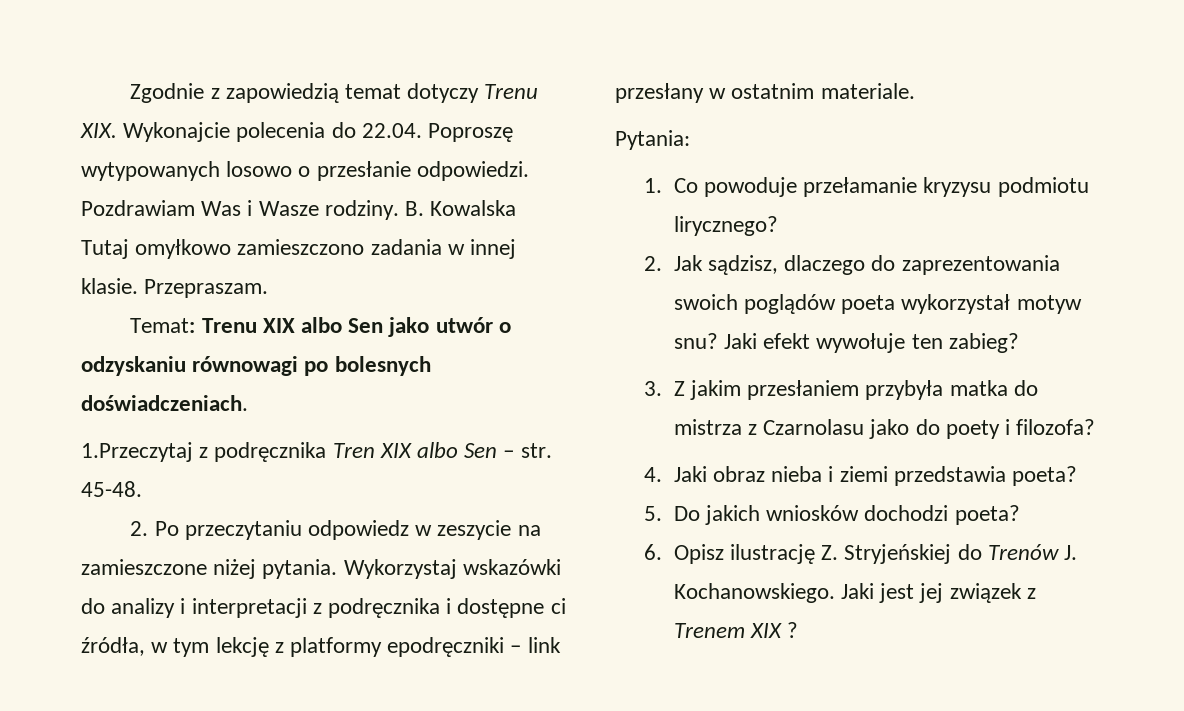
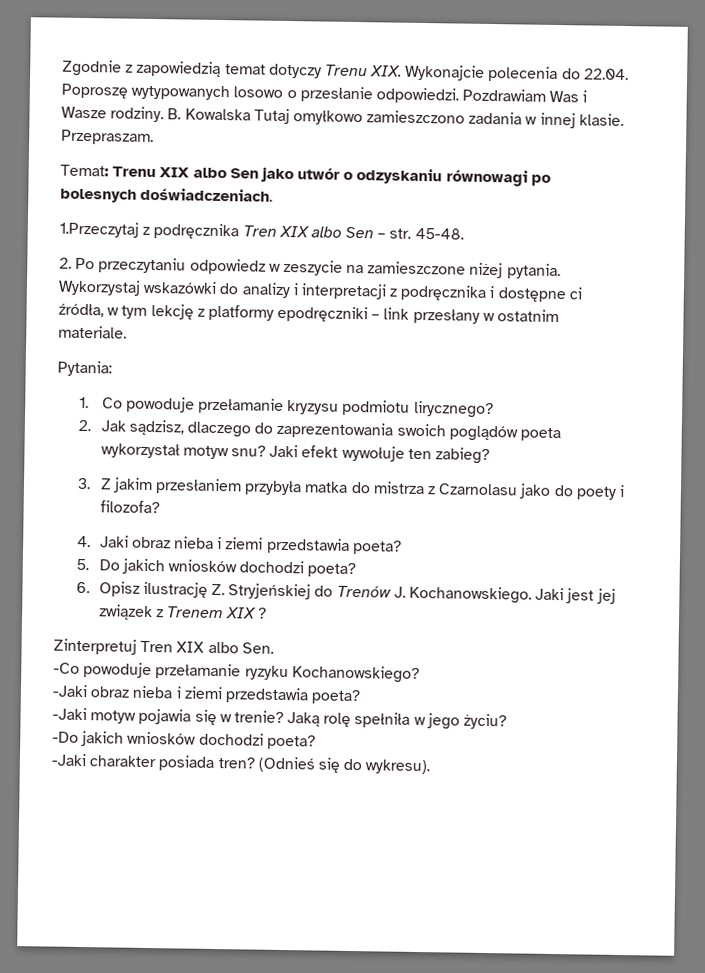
+ Zinterpretuj Tren XIX albo Sen.
+ -Co powoduje przełamanie ryzyku Kochanowskiego?
+ -Jaki obraz nieba i ziemi przedstawia poeta?
+ -Jaki motyw pojawia się w trenie? Jaką rolę spełniła w jego życiu?
+ -Do jakich wniosków dochodzi poeta?
+ -Jaki charakter posiada tren? (Odnieś się do wykresu).

